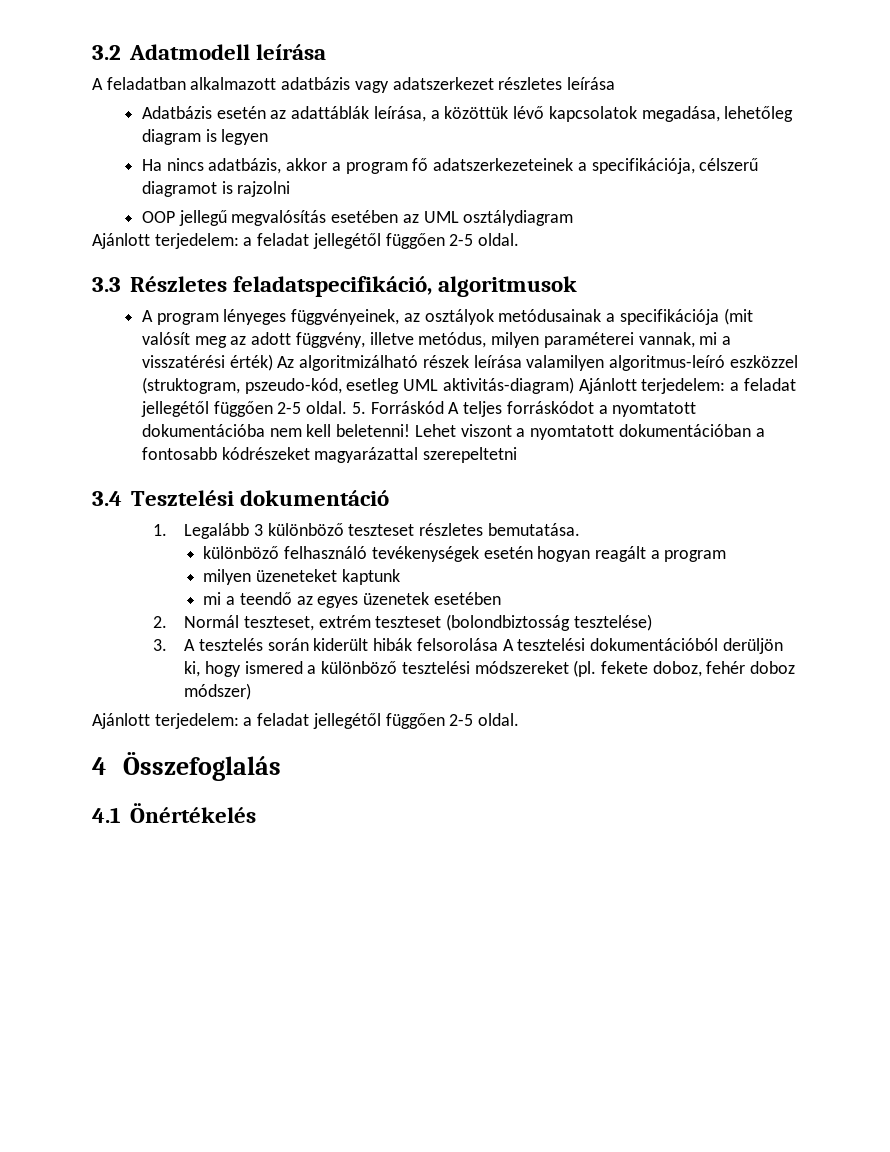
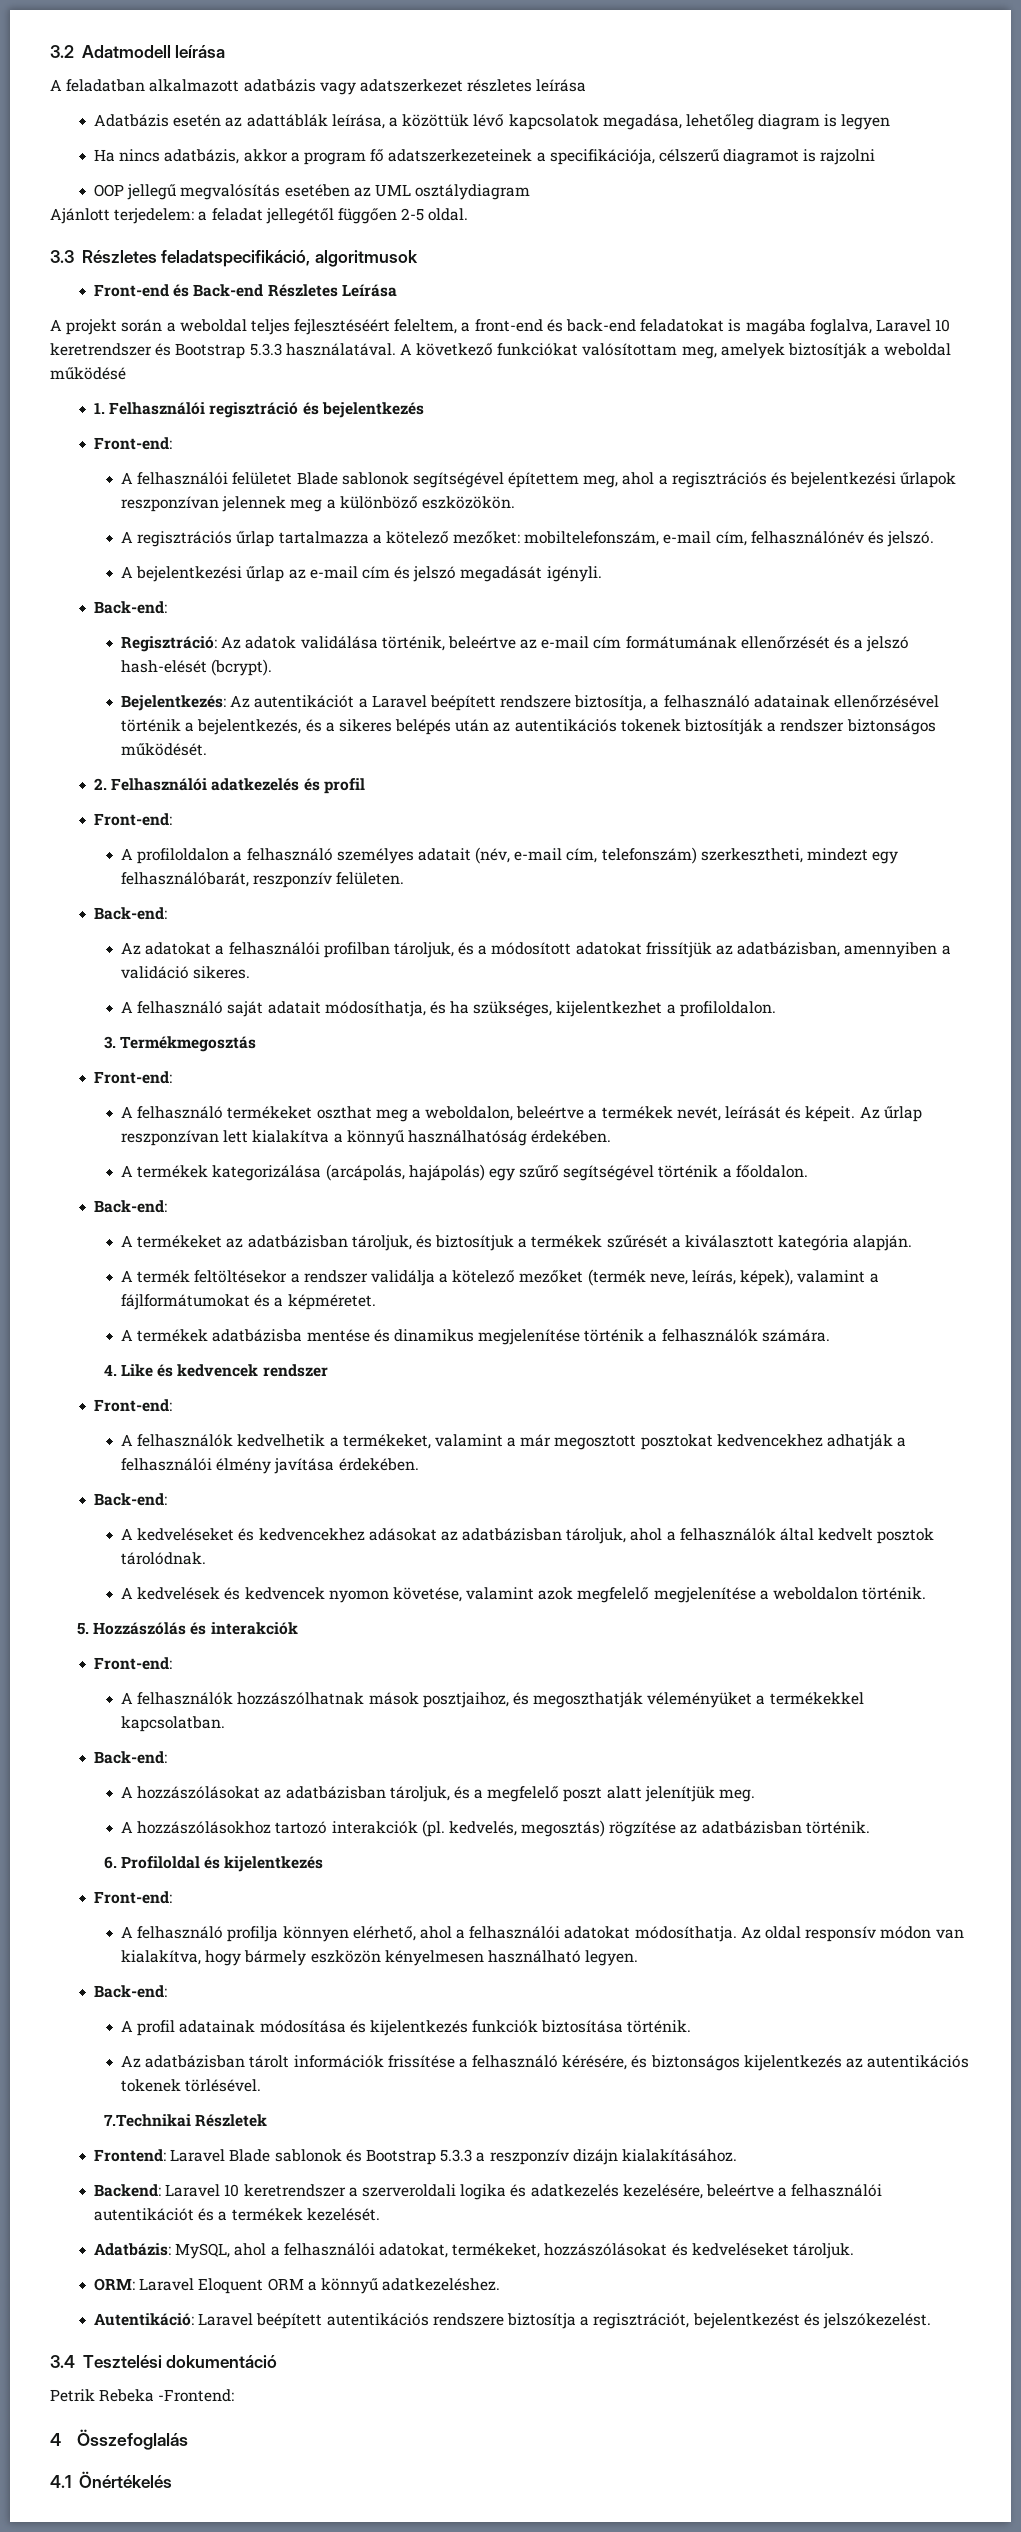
- A program lényeges függvényeinek, az osztályok metódusainak a specifikációja (mit valósít meg az adott függvény, illetve metódus, milyen paraméterei vannak, mi a visszatérési érték) Az algoritmizálható részek leírása valamilyen algoritmus-leíró eszközzel (struktogram, pszeudo-kód, esetleg UML aktivitás-diagram) Ajánlott terjedelem: a feladat jellegétől függően 2-5 oldal. 5. Forráskód A teljes forráskódot a nyomtatott dokumentációba nem kell beletenni! Lehet viszont a nyomtatott dokumentációban a fontosabb kódrészeket magyarázattal szerepeltetni
+ Front-end és Back-end Részletes Leírása
+ A projekt során a weboldal teljes fejlesztéséért feleltem, a front-end és back-end feladatokat is magába foglalva, Laravel 10 keretrendszer és Bootstrap 5.3.3 használatával. A következő funkciókat valósítottam meg, amelyek biztosítják a weboldal működésé
+ 1. Felhasználói regisztráció és bejelentkezés
+ Front-end:
+ A felhasználói felületet Blade sablonok segítségével építettem meg, ahol a regisztrációs és bejelentkezési űrlapok reszponzívan jelennek meg a különböző eszközökön.
+ A regisztrációs űrlap tartalmazza a kötelező mezőket: mobiltelefonszám, e-mail cím, felhasználónév és jelszó.
+ A bejelentkezési űrlap az e-mail cím és jelszó megadását igényli.
+ Back-end:
+ Regisztráció: Az adatok validálása történik, beleértve az e-mail cím formátumának ellenőrzését és a jelszó hash-elését (bcrypt).
+ Bejelentkezés: Az autentikációt a Laravel beépített rendszere biztosítja, a felhasználó adatainak ellenőrzésével történik a bejelentkezés, és a sikeres belépés után az autentikációs tokenek biztosítják a rendszer biztonságos működését.
+ 2. Felhasználói adatkezelés és profil
+ Front-end:
+ A profiloldalon a felhasználó személyes adatait (név, e-mail cím, telefonszám) szerkesztheti, mindezt egy felhasználóbarát, reszponzív felületen.
+ Back-end:
+ Az adatokat a felhasználói profilban tároljuk, és a módosított adatokat frissítjük az adatbázisban, amennyiben a validáció sikeres.
+ A felhasználó saját adatait módosíthatja, és ha szükséges, kijelentkezhet a profiloldalon.
+ 3. Termékmegosztás
+ Front-end:
+ A felhasználó termékeket oszthat meg a weboldalon, beleértve a termékek nevét, leírását és képeit. Az űrlap reszponzívan lett kialakítva a könnyű használhatóság érdekében.
+ A termékek kategorizálása (arcápolás, hajápolás) egy szűrő segítségével történik a főoldalon.
+ Back-end:
+ A termékeket az adatbázisban tároljuk, és biztosítjuk a termékek szűrését a kiválasztott kategória alapján.
+ A termék feltöltésekor a rendszer validálja a kötelező mezőket (termék neve, leírás, képek), valamint a fájlformátumokat és a képméretet.
+ A termékek adatbázisba mentése és dinamikus megjelenítése történik a felhasználók számára.
+ 4. Like és kedvencek rendszer
+ Front-end:
+ A felhasználók kedvelhetik a termékeket, valamint a már megosztott posztokat kedvencekhez adhatják a felhasználói élmény javítása érdekében.
+ Back-end:
+ A kedveléseket és kedvencekhez adásokat az adatbázisban tároljuk, ahol a felhasználók által kedvelt posztok tárolódnak.
+ A kedvelések és kedvencek nyomon követése, valamint azok megfelelő megjelenítése a weboldalon történik.
+ 5. Hozzászólás és interakciók
+ Front-end:
+ A felhasználók hozzászólhatnak mások posztjaihoz, és megoszthatják véleményüket a termékekkel kapcsolatban.
+ Back-end:
+ A hozzászólásokat az adatbázisban tároljuk, és a megfelelő poszt alatt jelenítjük meg.
+ A hozzászólásokhoz tartozó interakciók (pl. kedvelés, megosztás) rögzítése az adatbázisban történik.
+ 6. Profiloldal és kijelentkezés
+ Front-end:
+ A felhasználó profilja könnyen elérhető, ahol a felhasználói adatokat módosíthatja. Az oldal responsív módon van kialakítva, hogy bármely eszközön kényelmesen használható legyen.
+ Back-end:
+ A profil adatainak módosítása és kijelentkezés funkciók biztosítása történik.
+ Az adatbázisban tárolt információk frissítése a felhasználó kérésére, és biztonságos kijelentkezés az autentikációs tokenek törlésével.
+ 7.Technikai Részletek
+ Frontend: Laravel Blade sablonok és Bootstrap 5.3.3 a reszponzív dizájn kialakításához.
+ Backend: Laravel 10 keretrendszer a szerveroldali logika és adatkezelés kezelésére, beleértve a felhasználói autentikációt és a termékek kezelését.
+ Adatbázis: MySQL, ahol a felhasználói adatokat, termékeket, hozzászólásokat és kedveléseket tároljuk.
+ ORM: Laravel Eloquent ORM a könnyű adatkezeléshez.
+ Autentikáció: Laravel beépített autentikációs rendszere biztosítja a regisztrációt, bejelentkezést és jelszókezelést.
  3.4 Tesztelési dokumentáció
- 1. Legalább 3 különböző teszteset részletes bemutatása.
- különböző felhasználó tevékenységek esetén hogyan reagált a program
- milyen üzeneteket kaptunk
- mi a teendő az egyes üzenetek esetében
- 2. Normál teszteset, extrém teszteset (bolondbiztosság tesztelése)
- 3. A tesztelés során kiderült hibák felsorolása A tesztelési dokumentációból derüljön ki, hogy ismered a különböző tesztelési módszereket (pl. fekete doboz, fehér doboz módszer)
- Ajánlott terjedelem: a feladat jellegétől függően 2-5 oldal.
+ Petrik Rebeka -Frontend:

